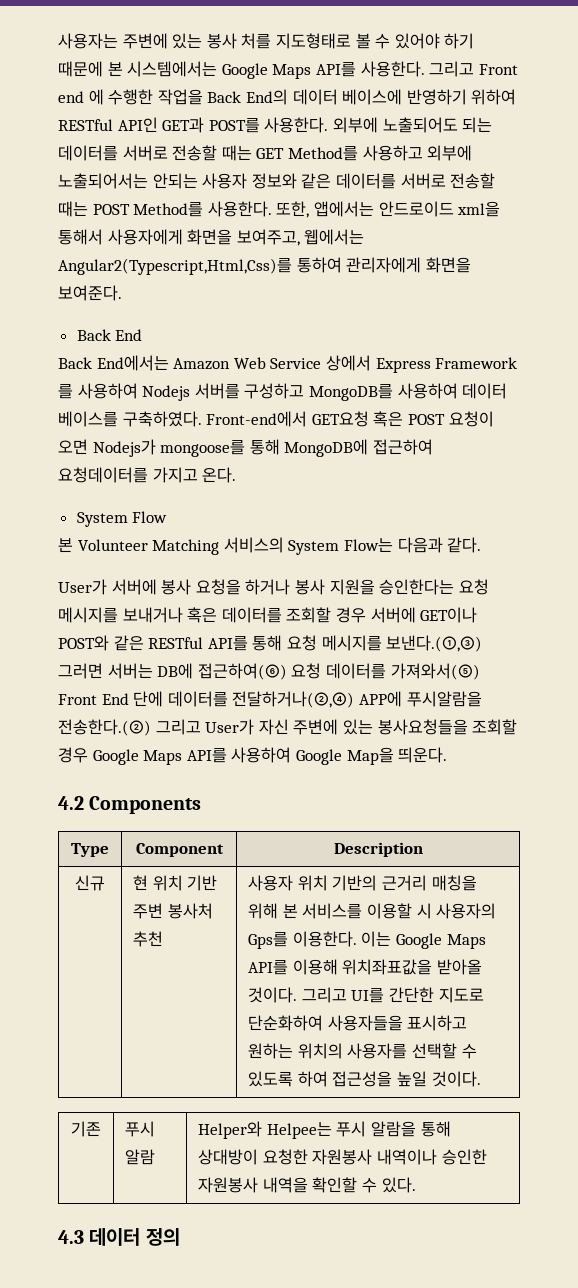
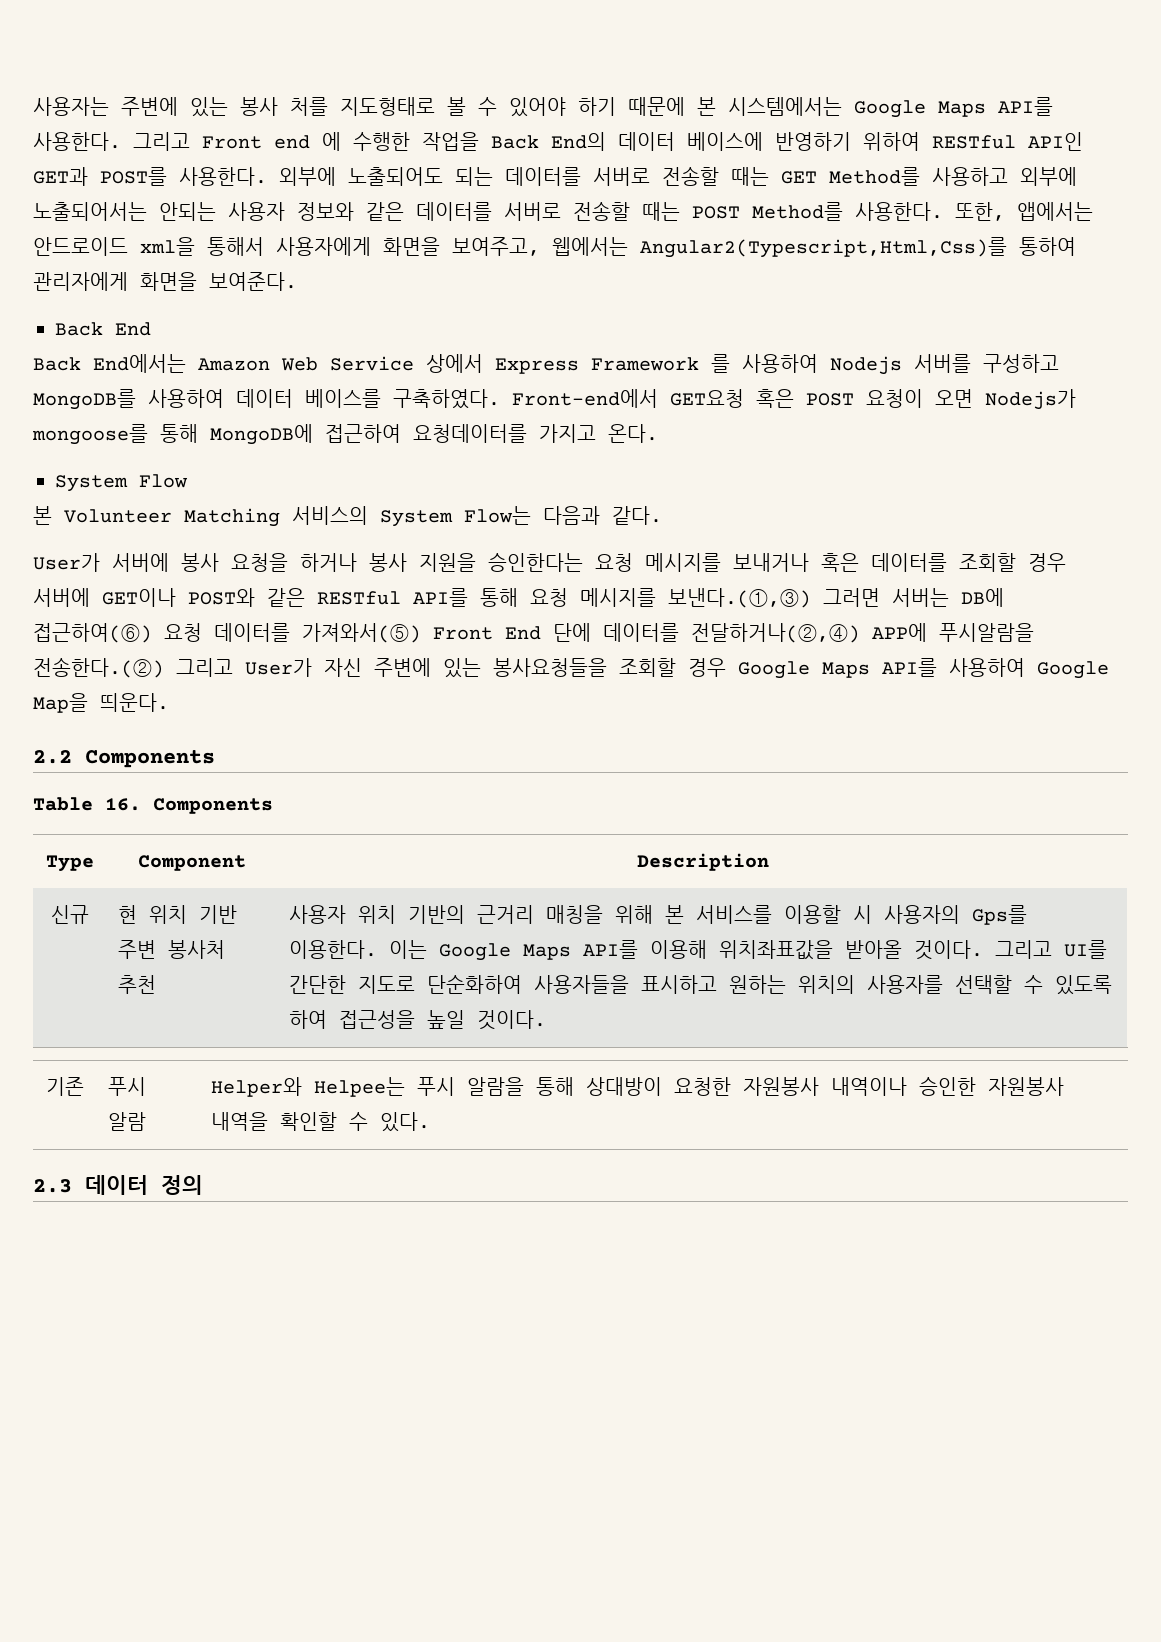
- 4.2 Components
+ 2.2 Components
+ Table 16. Components
- 4.3 데이터 정의
+ 2.3 데이터 정의

